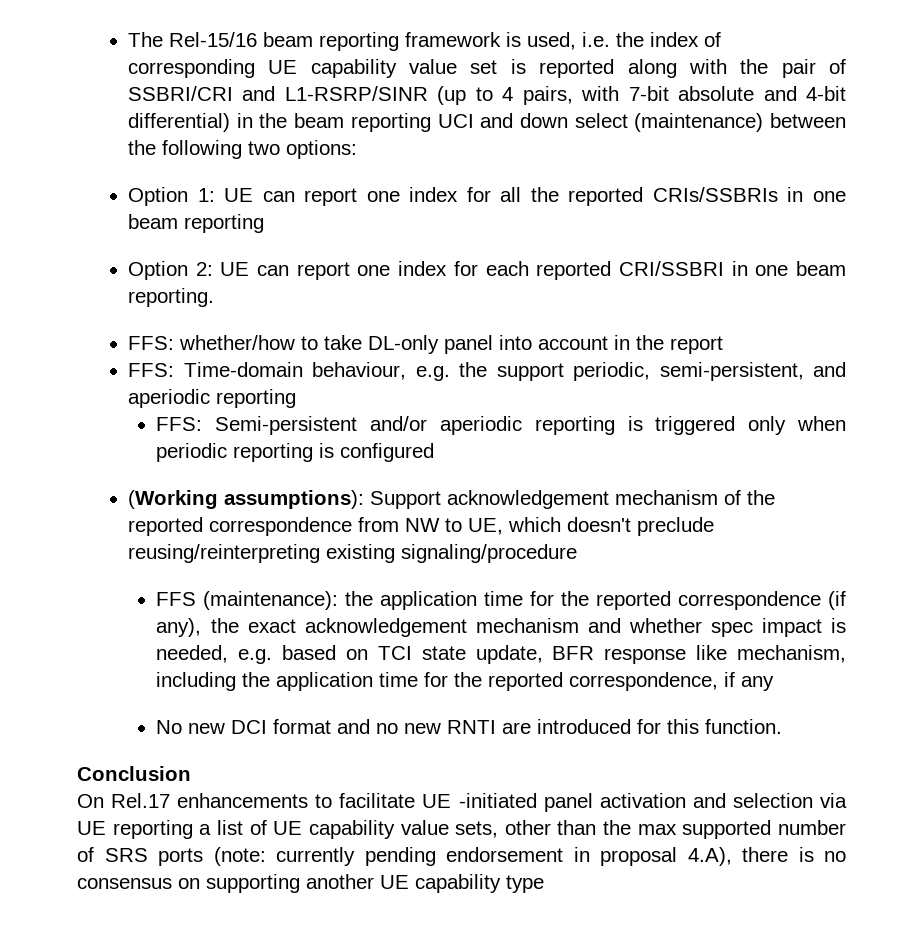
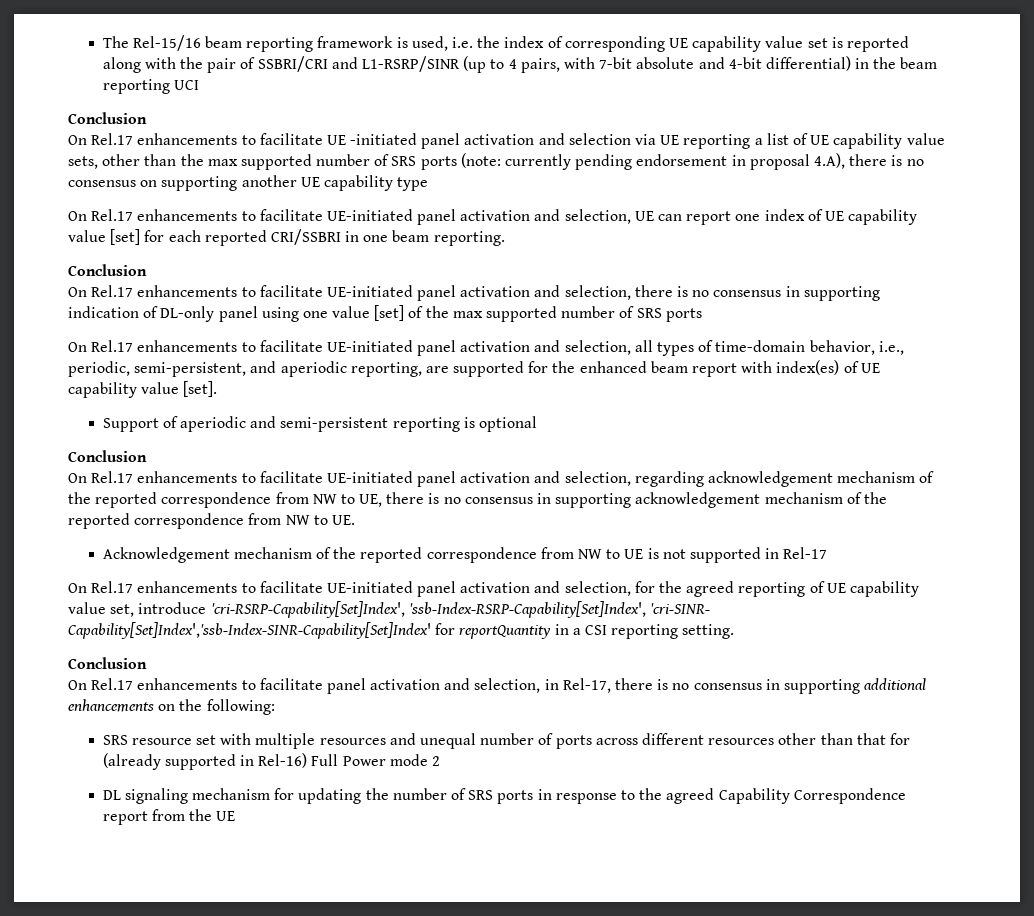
- The Rel-15/16 beam reporting framework is used, i.e. the index of corresponding UE capability value set is reported along with the pair of SSBRI/CRI and L1-RSRP/SINR (up to 4 pairs, with 7-bit absolute and 4-bit differential) in the beam reporting UCI and down select (maintenance) between the following two options:
- Option 1: UE can report one index for all the reported CRIs/SSBRIs in one beam reporting
- Option 2: UE can report one index for each reported CRI/SSBRI in one beam reporting.
- FFS: whether/how to take DL-only panel into account in the report
- FFS: Time-domain behaviour, e.g. the support periodic, semi-persistent, and aperiodic reporting
- FFS: Semi-persistent and/or aperiodic reporting is triggered only when periodic reporting is configured
- (Working assumptions): Support acknowledgement mechanism of the reported correspondence from NW to UE, which doesn't preclude reusing/reinterpreting existing signaling/procedure
- FFS (maintenance): the application time for the reported correspondence (if any), the exact acknowledgement mechanism and whether spec impact is needed, e.g. based on TCI state update, BFR response like mechanism, including the application time for the reported correspondence, if any
- No new DCI format and no new RNTI are introduced for this function.
+ The Rel-15/16 beam reporting framework is used, i.e. the index of corresponding UE capability value set is reported along with the pair of SSBRI/CRI and L1-RSRP/SINR (up to 4 pairs, with 7-bit absolute and 4-bit differential) in the beam reporting UCI
+ On Rel.17 enhancements to facilitate UE-initiated panel activation and selection, UE can report one index of UE capability value [set] for each reported CRI/SSBRI in one beam reporting.
+ Conclusion
+ On Rel.17 enhancements to facilitate UE-initiated panel activation and selection, there is no consensus in supporting indication of DL-only panel using one value [set] of the max supported number of SRS ports
+ On Rel.17 enhancements to facilitate UE-initiated panel activation and selection, all types of time-domain behavior, i.e., periodic, semi-persistent, and aperiodic reporting, are supported for the enhanced beam report with index(es) of UE capability value [set].
+ Support of aperiodic and semi-persistent reporting is optional
+ Conclusion
+ On Rel.17 enhancements to facilitate UE-initiated panel activation and selection, regarding acknowledgement mechanism of the reported correspondence from NW to UE, there is no consensus in supporting acknowledgement mechanism of the reported correspondence from NW to UE.
+ Acknowledgement mechanism of the reported correspondence from NW to UE is not supported in Rel-17
+ On Rel.17 enhancements to facilitate UE-initiated panel activation and selection, for the agreed reporting of UE capability value set, introduce 'cri-RSRP-Capability[Set]Index', 'ssb-Index-RSRP-Capability[Set]Index', 'cri-SINR- Capability[Set]Index','ssb-Index-SINR-Capability[Set]Index' for reportQuantity in a CSI reporting setting.
+ Conclusion
+ On Rel.17 enhancements to facilitate panel activation and selection, in Rel-17, there is no consensus in supporting additional enhancements on the following:
+ SRS resource set with multiple resources and unequal number of ports across different resources other than that for (already supported in Rel-16) Full Power mode 2
+ DL signaling mechanism for updating the number of SRS ports in response to the agreed Capability Correspondence report from the UE

